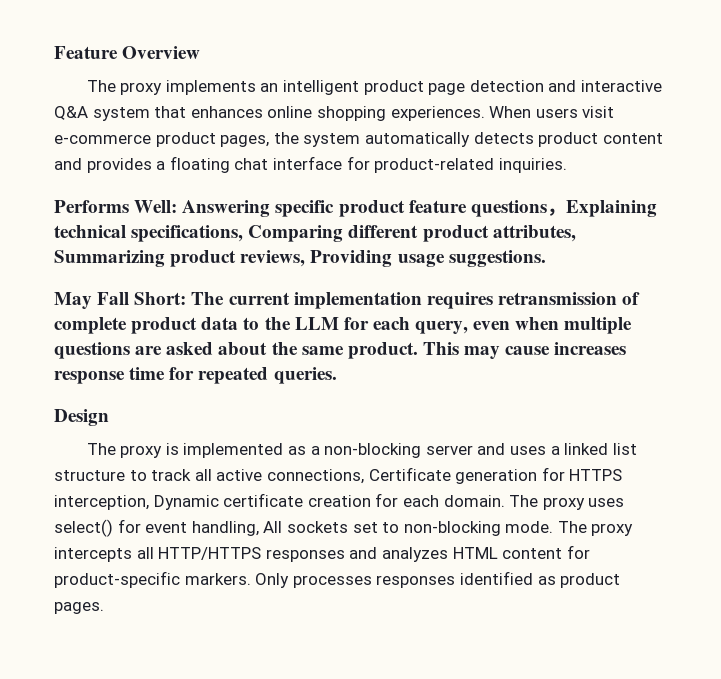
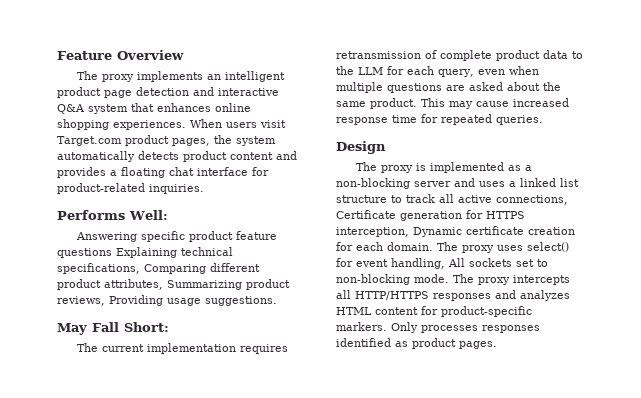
- When users visit e-commerce product pages, the system automatically detects product content and provides a floating chat interface for product-related inquiries.
+ When users visit Target.com product pages, the system automatically detects product content and provides a floating chat interface for product-related inquiries.
- Performs Well: Answering specific product feature questions，Explaining technical specifications, Comparing different product attributes, Summarizing product reviews, Providing usage suggestions.
+ Performs Well:
+ Answering specific product feature questions Explaining technical specifications, Comparing different product attributes, Summarizing product reviews, Providing usage suggestions.
- May Fall Short: The current implementation requires retransmission of complete product data to the LLM for each query, even when multiple questions are asked about the same product.
+ May Fall Short:
+ The current implementation requires retransmission of complete product data to the LLM for each query, even when multiple questions are asked about the same product.
- This may cause increases response time for repeated queries.
+ This may cause increased response time for repeated queries.

